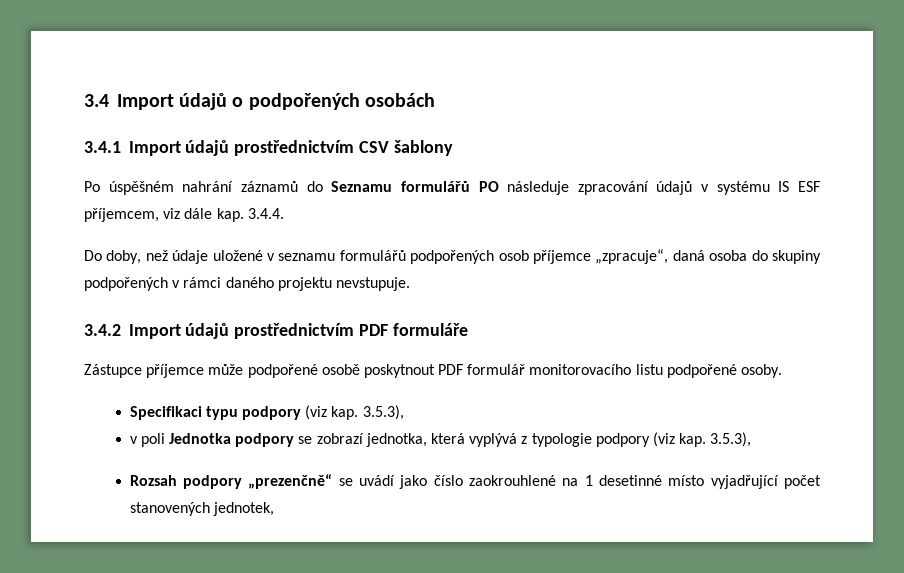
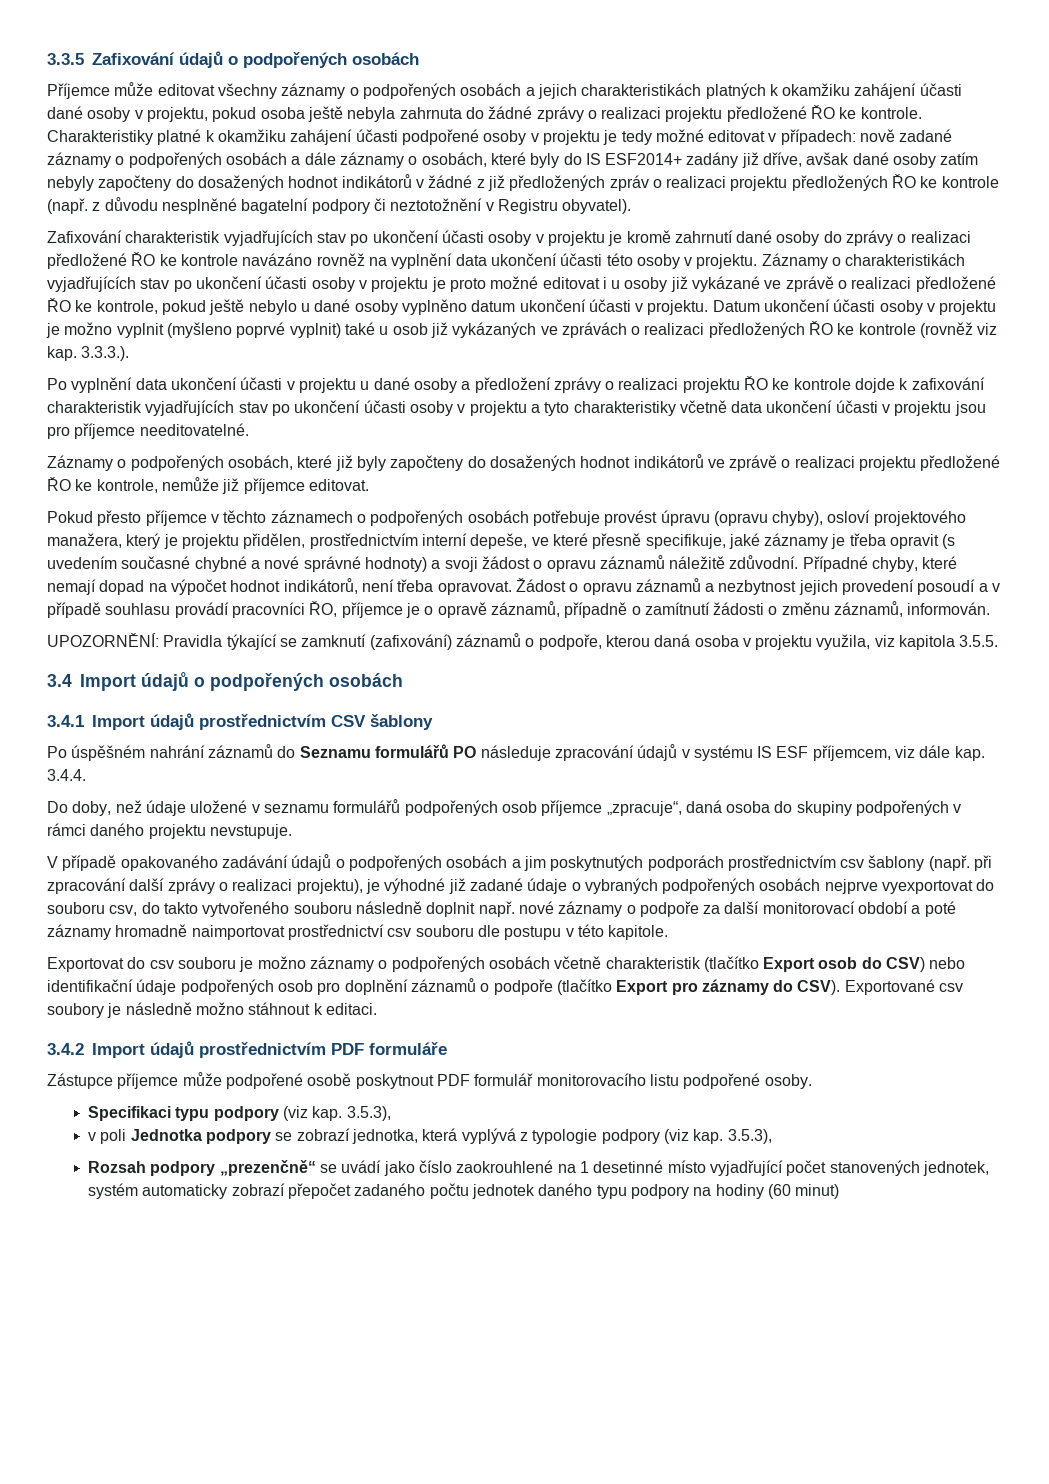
+ 3.3.5 Zafixování údajů o podpořených osobách
+ Příjemce může editovat všechny záznamy o podpořených osobách a jejich charakteristikách platných k okamžiku zahájení účasti dané osoby v projektu, pokud osoba ještě nebyla zahrnuta do žádné zprávy o realizaci projektu předložené ŘO ke kontrole. Charakteristiky platné k okamžiku zahájení účasti podpořené osoby v projektu je tedy možné editovat v případech: nově zadané záznamy o podpořených osobách a dále záznamy o osobách, které byly do IS ESF2014+ zadány již dříve, avšak dané osoby zatím nebyly započteny do dosažených hodnot indikátorů v žádné z již předložených zpráv o realizaci projektu předložených ŘO ke kontrole (např. z důvodu nesplněné bagatelní podpory či neztotožnění v Registru obyvatel).
+ Zafixování charakteristik vyjadřujících stav po ukončení účasti osoby v projektu je kromě zahrnutí dané osoby do zprávy o realizaci předložené ŘO ke kontrole navázáno rovněž na vyplnění data ukončení účasti této osoby v projektu. Záznamy o charakteristikách vyjadřujících stav po ukončení účasti osoby v projektu je proto možné editovat i u osoby již vykázané ve zprávě o realizaci předložené ŘO ke kontrole, pokud ještě nebylo u dané osoby vyplněno datum ukončení účasti v projektu. Datum ukončení účasti osoby v projektu je možno vyplnit (myšleno poprvé vyplnit) také u osob již vykázaných ve zprávách o realizaci předložených ŘO ke kontrole (rovněž viz kap. 3.3.3.).
+ Po vyplnění data ukončení účasti v projektu u dané osoby a předložení zprávy o realizaci projektu ŘO ke kontrole dojde k zafixování charakteristik vyjadřujících stav po ukončení účasti osoby v projektu a tyto charakteristiky včetně data ukončení účasti v projektu jsou pro příjemce needitovatelné.
+ Záznamy o podpořených osobách, které již byly započteny do dosažených hodnot indikátorů ve zprávě o realizaci projektu předložené ŘO ke kontrole, nemůže již příjemce editovat.
+ Pokud přesto příjemce v těchto záznamech o podpořených osobách potřebuje provést úpravu (opravu chyby), osloví projektového manažera, který je projektu přidělen, prostřednictvím interní depeše, ve které přesně specifikuje, jaké záznamy je třeba opravit (s uvedením současné chybné a nové správné hodnoty) a svoji žádost o opravu záznamů náležitě zdůvodní. Případné chyby, které nemají dopad na výpočet hodnot indikátorů, není třeba opravovat. Žádost o opravu záznamů a nezbytnost jejich provedení posoudí a v případě souhlasu provádí pracovníci ŘO, příjemce je o opravě záznamů, případně o zamítnutí žádosti o změnu záznamů, informován.
+ UPOZORNĚNÍ: Pravidla týkající se zamknutí (zafixování) záznamů o podpoře, kterou daná osoba v projektu využila, viz kapitola 3.5.5.
+ V případě opakovaného zadávání údajů o podpořených osobách a jim poskytnutých podporách prostřednictvím csv šablony (např. při zpracování další zprávy o realizaci projektu), je výhodné již zadané údaje o vybraných podpořených osobách nejprve vyexportovat do souboru csv, do takto vytvořeného souboru následně doplnit např. nové záznamy o podpoře za další monitorovací období a poté záznamy hromadně naimportovat prostřednictví csv souboru dle postupu v této kapitole.
+ Exportovat do csv souboru je možno záznamy o podpořených osobách včetně charakteristik (tlačítko Export osob do CSV) nebo identifikační údaje podpořených osob pro doplnění záznamů o podpoře (tlačítko Export pro záznamy do CSV). Exportované csv soubory je následně možno stáhnout k editaci.
- Rozsah podpory „prezenčně“ se uvádí jako číslo zaokrouhlené na 1 desetinné místo vyjadřující počet stanovených jednotek,
+ Rozsah podpory „prezenčně“ se uvádí jako číslo zaokrouhlené na 1 desetinné místo vyjadřující počet stanovených jednotek, systém automaticky zobrazí přepočet zadaného počtu jednotek daného typu podpory na hodiny (60 minut)

